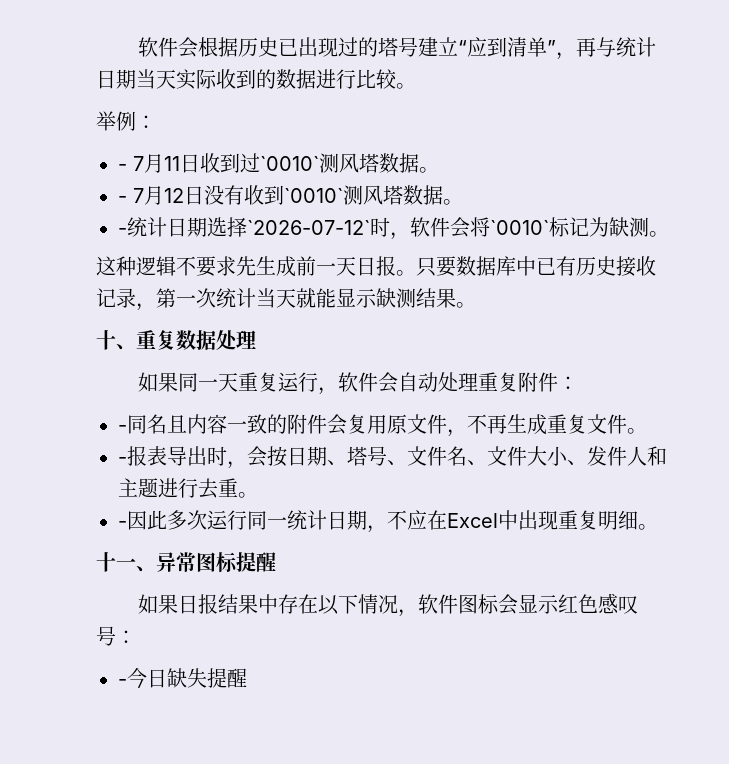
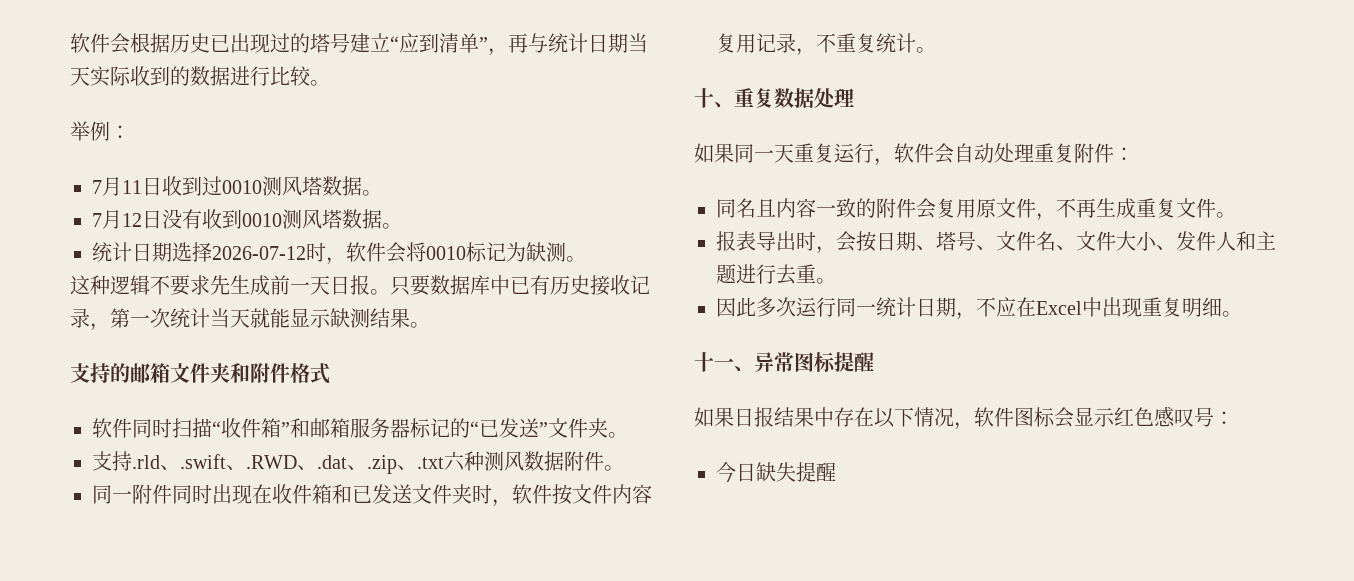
- - 7月11日收到过`0010`测风塔数据。
- - 7月12日没有收到`0010`测风塔数据。
- -统计日期选择`2026-07-12`时，软件会将`0010`标记为缺测。
+ 7月11日收到过0010测风塔数据。
+ 7月12日没有收到0010测风塔数据。
+ 统计日期选择2026-07-12时，软件会将0010标记为缺测。
+ 支持的邮箱文件夹和附件格式
+ 软件同时扫描“收件箱”和邮箱服务器标记的“已发送”文件夹。
+ 支持.rld、.swift、.RWD、.dat、.zip、.txt六种测风数据附件。
+ 同一附件同时出现在收件箱和已发送文件夹时，软件按文件内容复用记录，不重复统计。
- -同名且内容一致的附件会复用原文件，不再生成重复文件。
+ 同名且内容一致的附件会复用原文件，不再生成重复文件。
- -报表导出时，会按日期、塔号、文件名、文件大小、发件人和主题进行去重。
+ 报表导出时，会按日期、塔号、文件名、文件大小、发件人和主题进行去重。
- -因此多次运行同一统计日期，不应在Excel中出现重复明细。
+ 因此多次运行同一统计日期，不应在Excel中出现重复明细。
- -今日缺失提醒
+ 今日缺失提醒

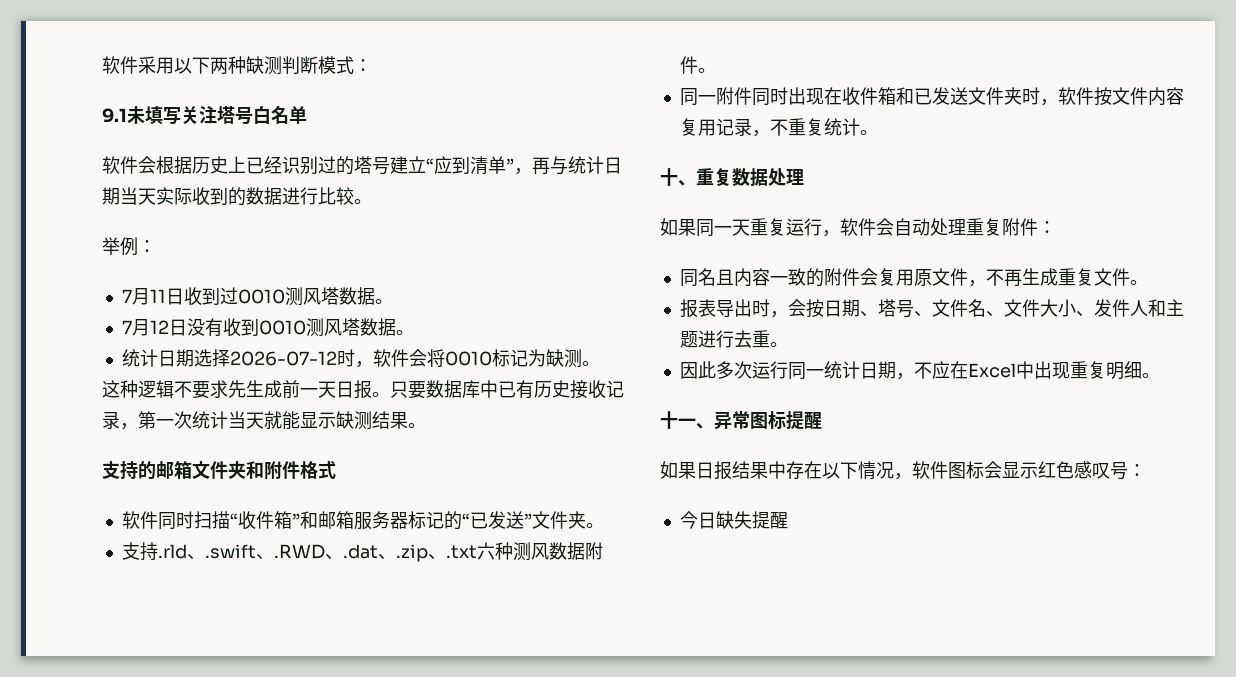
- 软件会根据历史已出现过的塔号建立“应到清单”，再与统计日期当天实际收到的数据进行比较。
+ 软件采用以下两种缺测判断模式：
+ 9.1未填写关注塔号白名单
+ 软件会根据历史上已经识别过的塔号建立“应到清单”，再与统计日期当天实际收到的数据进行比较。

